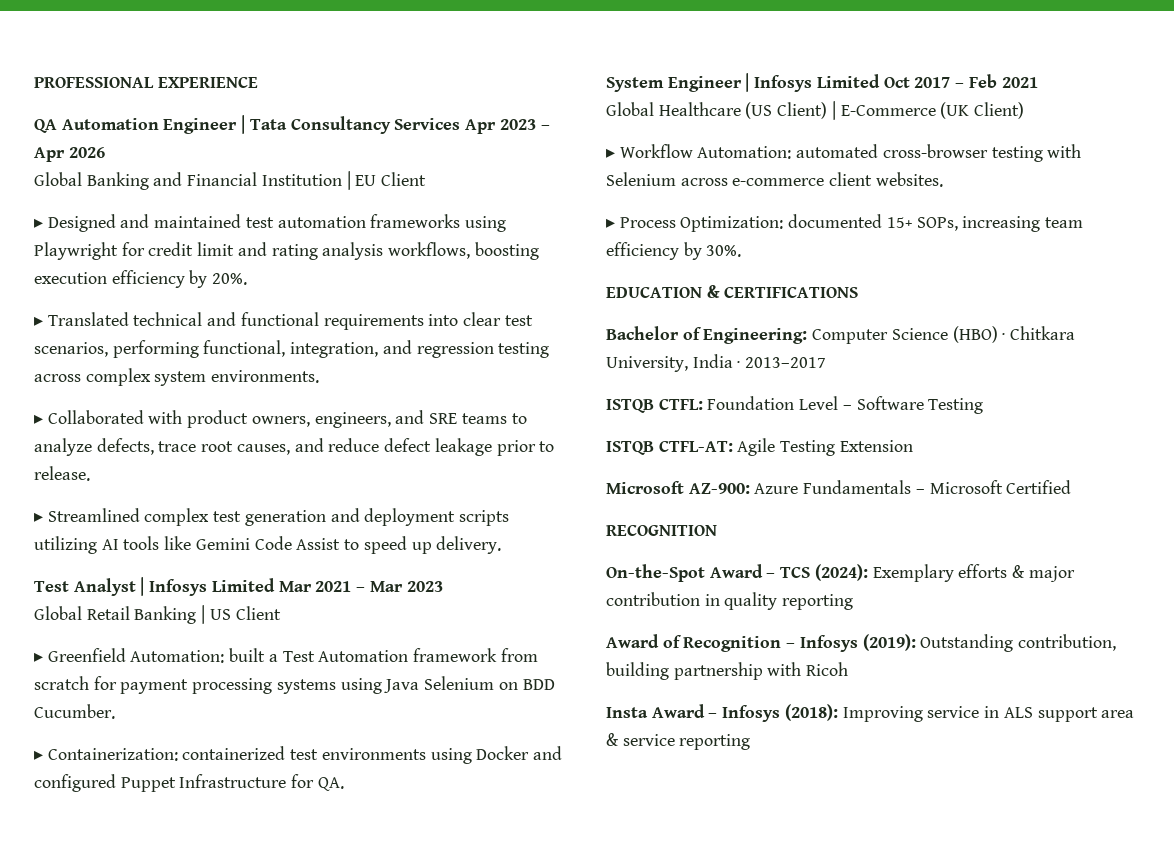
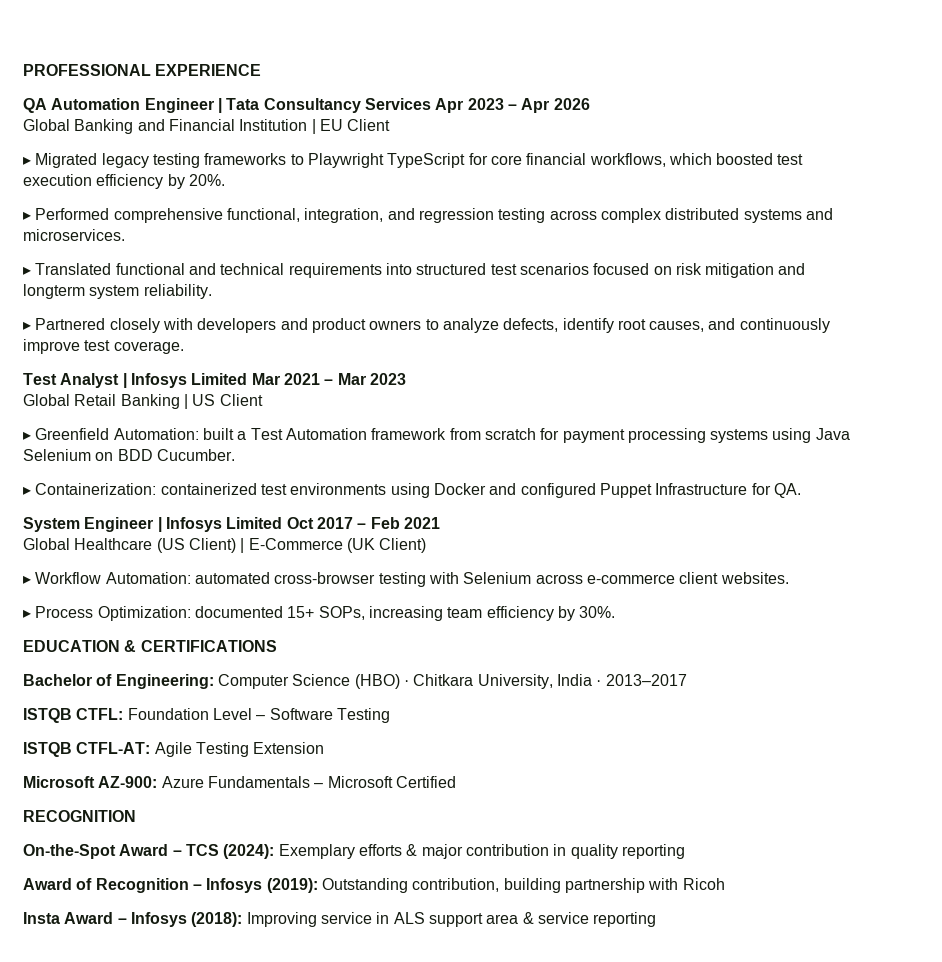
- ▸ Designed and maintained test automation frameworks using Playwright for credit limit and rating analysis workflows, boosting execution efficiency by 20%.
+ ▸ Migrated legacy testing frameworks to Playwright TypeScript for core financial workflows, which boosted test execution efficiency by 20%.
- ▸ Translated technical and functional requirements into clear test scenarios, performing functional, integration, and regression testing across complex system environments.
- ▸ Collaborated with product owners, engineers, and SRE teams to analyze defects, trace root causes, and reduce defect leakage prior to release.
- ▸ Streamlined complex test generation and deployment scripts utilizing AI tools like Gemini Code Assist to speed up delivery.
+ ▸ Performed comprehensive functional, integration, and regression testing across complex distributed systems and microservices.
+ ▸ Translated functional and technical requirements into structured test scenarios focused on risk mitigation and longterm system reliability.
+ ▸ Partnered closely with developers and product owners to analyze defects, identify root causes, and continuously improve test coverage.

